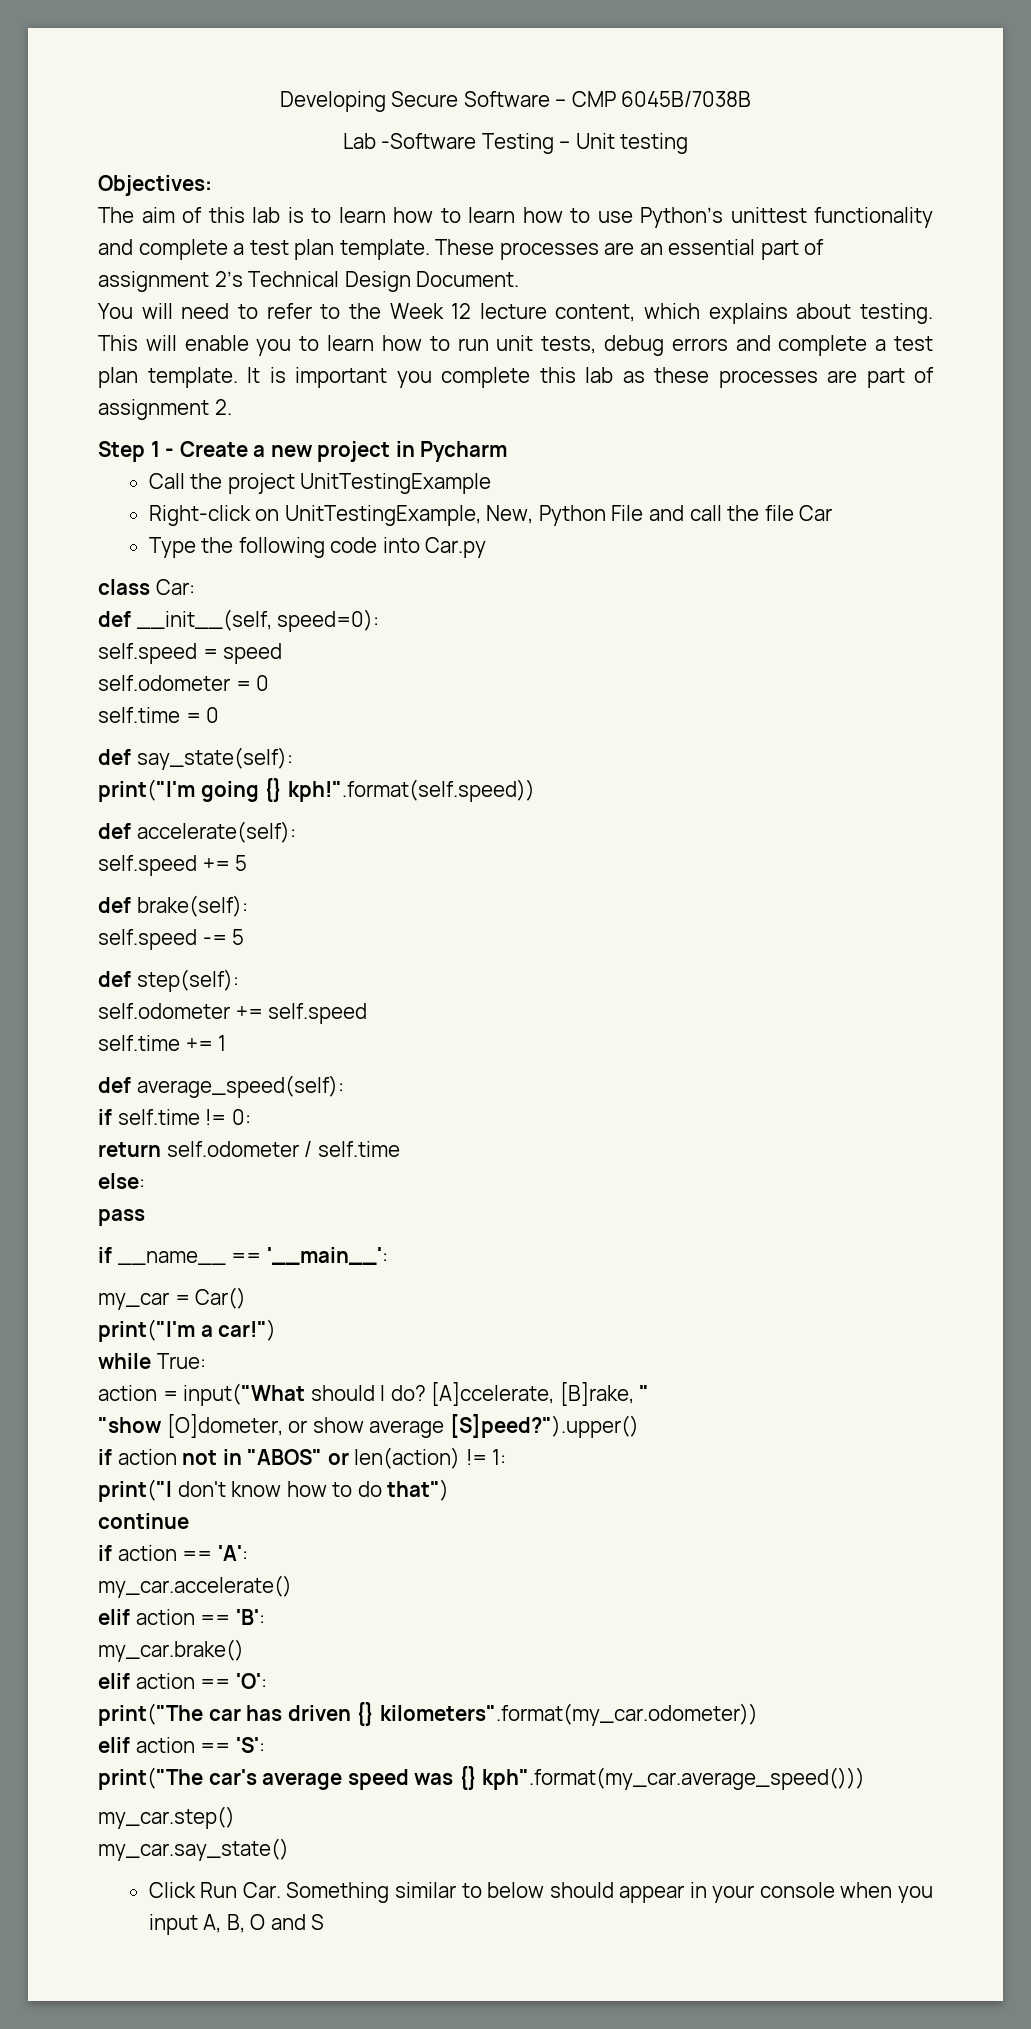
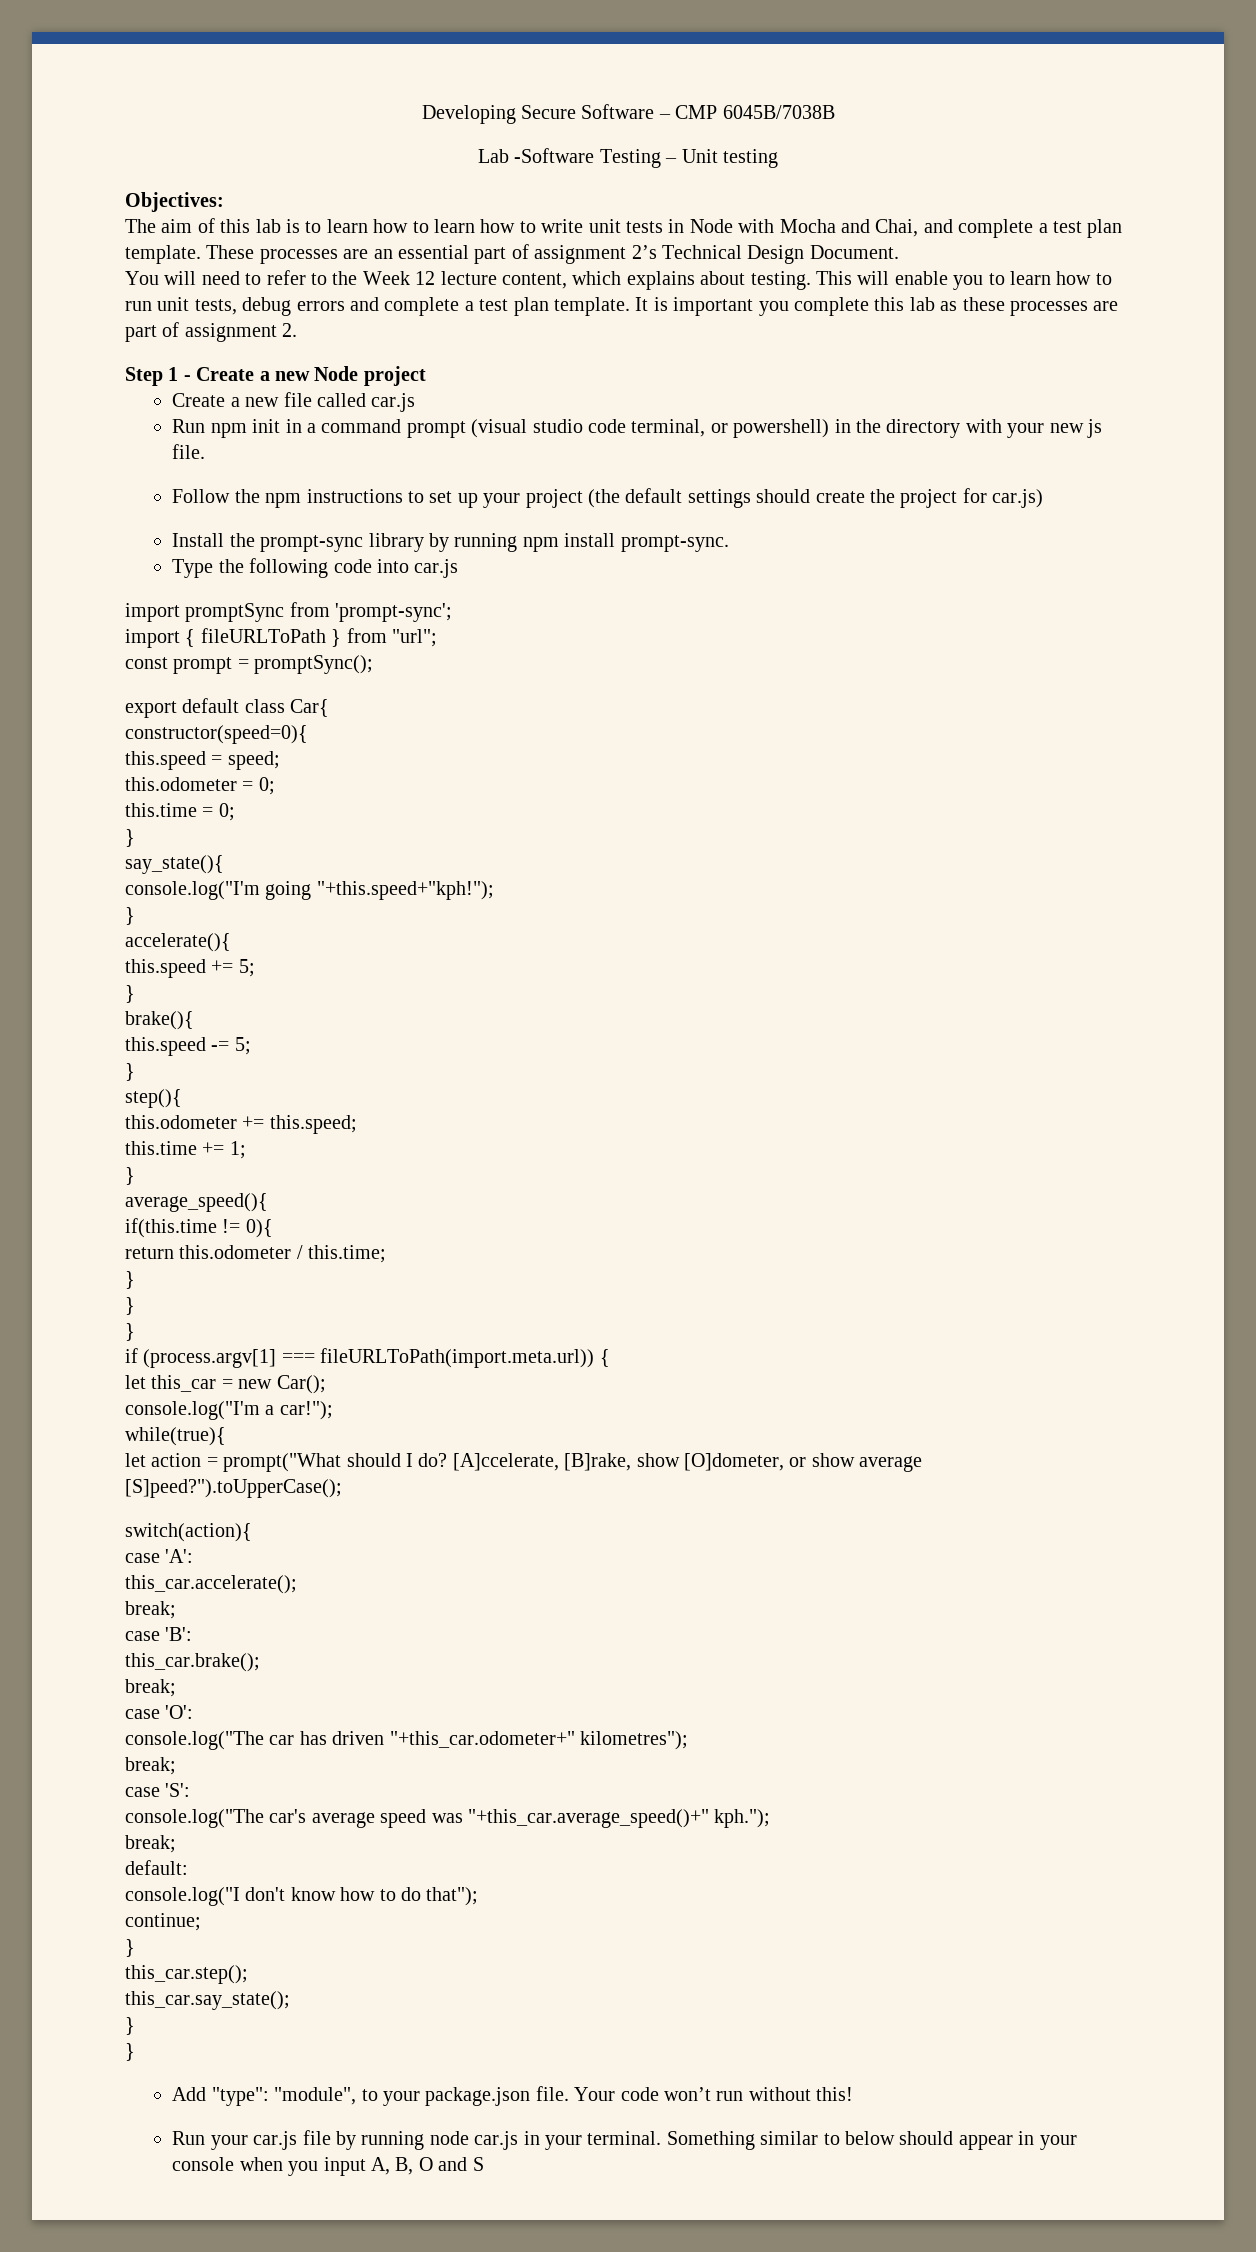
- The aim of this lab is to learn how to learn how to use Python’s unittest functionality and complete a test plan template.
+ The aim of this lab is to learn how to learn how to write unit tests in Node with Mocha and Chai, and complete a test plan template.
- Step 1 - Create a new project in Pycharm
- Call the project UnitTestingExample
- Right-click on UnitTestingExample, New, Python File and call the file Car
+ Step 1 - Create a new Node project
+ Create a new file called car.js
+ Run npm init in a command prompt (visual studio code terminal, or powershell) in the directory with your new js file.
+ Follow the npm instructions to set up your project (the default settings should create the project for car.js)
+ Install the prompt-sync library by running npm install prompt-sync.
- Type the following code into Car.py
- class Car:
- def __init__(self, speed=0):
- self.speed = speed
- self.odometer = 0
- self.time = 0
- def say_state(self):
- print("I'm going {} kph!".format(self.speed))
- def accelerate(self):
- self.speed += 5
- def brake(self):
- self.speed -= 5
- def step(self):
- self.odometer += self.speed
- self.time += 1
- def average_speed(self):
- if self.time != 0:
- return self.odometer / self.time
- else:
- pass
- if __name__ == '__main__':
- my_car = Car()
- print("I'm a car!")
- while True:
- action = input("What should I do?
+ Type the following code into car.js
+ import promptSync from 'prompt-sync';
+ import { fileURLToPath } from "url";
+ const prompt = promptSync();
+ export default class Car{
+ constructor(speed=0){
+ this.speed = speed;
+ this.odometer = 0;
+ this.time = 0;
+ }
+ say_state(){
+ console.log("I'm going "+this.speed+"kph!");
+ }
+ accelerate(){
+ this.speed += 5;
+ }
+ brake(){
+ this.speed -= 5;
+ }
+ step(){
+ this.odometer += this.speed;
+ this.time += 1;
+ }
+ average_speed(){
+ if(this.time != 0){
+ return this.odometer / this.time;
+ }
+ }
+ }
+ if (process.argv[1] === fileURLToPath(import.meta.url)) {
+ let this_car = new Car();
+ console.log("I'm a car!");
+ while(true){
+ let action = prompt("What should I do?
- [A]ccelerate, [B]rake, "
- "show [O]dometer, or show average [S]peed?").upper()
- if action not in "ABOS" or len(action) != 1:
- print("I don't know how to do that")
- continue
- if action == 'A':
- my_car.accelerate()
- elif action == 'B':
- my_car.brake()
- elif action == 'O':
- print("The car has driven {} kilometers".format(my_car.odometer))
- elif action == 'S':
- print("The car's average speed was {} kph".format(my_car.average_speed()))
- my_car.step()
- my_car.say_state()
- Click Run Car. Something similar to below should appear in your console when you input A, B, O and S
+ [A]ccelerate, [B]rake, show [O]dometer, or show average [S]peed?").toUpperCase();
+ switch(action){
+ case 'A':
+ this_car.accelerate();
+ break;
+ case 'B':
+ this_car.brake();
+ break;
+ case 'O':
+ console.log("The car has driven "+this_car.odometer+" kilometres");
+ break;
+ case 'S':
+ console.log("The car's average speed was "+this_car.average_speed()+" kph.");
+ break;
+ default:
+ console.log("I don't know how to do that");
+ continue;
+ }
+ this_car.step();
+ this_car.say_state();
+ }
+ }
+ Add "type": "module", to your package.json file. Your code won’t run without this!
+ Run your car.js file by running node car.js in your terminal. Something similar to below should appear in your console when you input A, B, O and S

